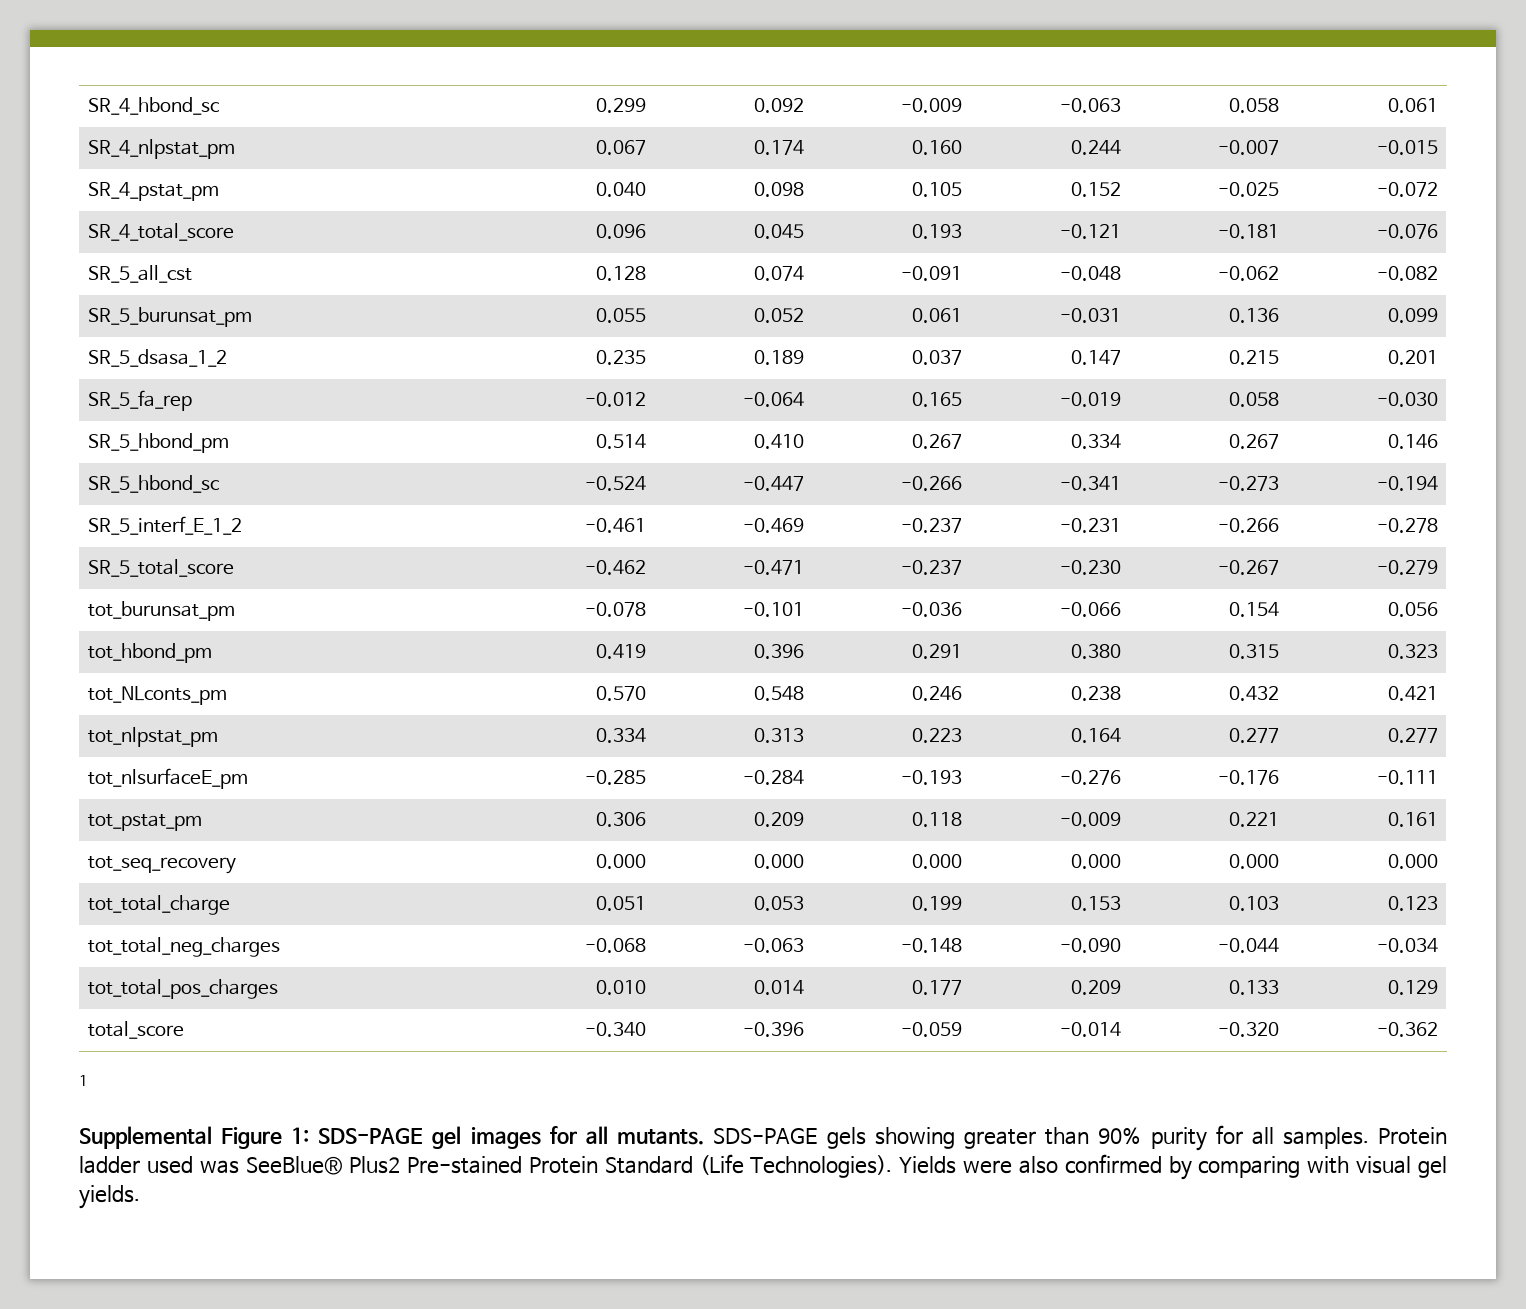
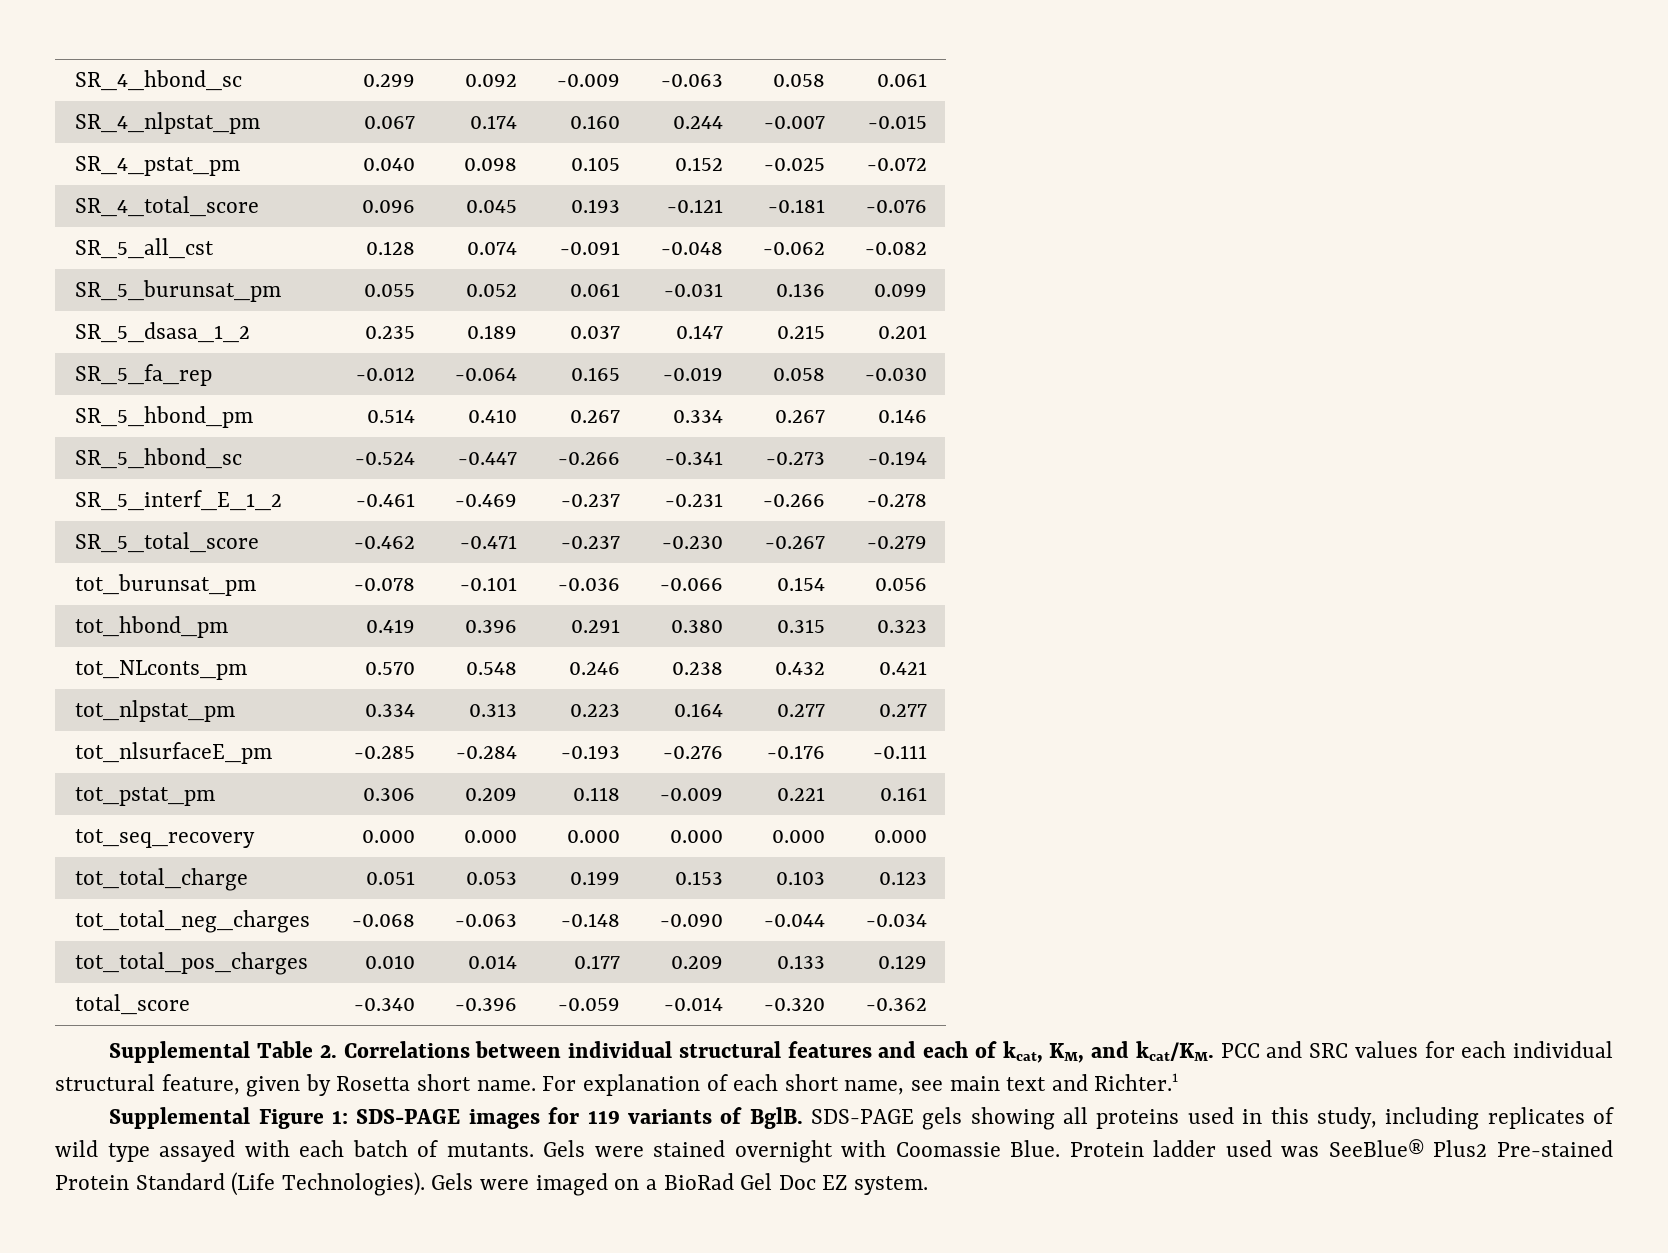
  total_score | -0.340 | -0.396 | -0.059 | -0.014 | -0.320 | -0.362
- 1
+ Supplemental Table 2. Correlations between individual structural features and each of kcat, KM, and kcat/KM. PCC and SRC values for each individual structural feature, given by Rosetta short name. For explanation of each short name, see main text and Richter.1
- Supplemental Figure 1: SDS-PAGE gel images for all mutants. SDS-PAGE gels showing greater than 90% purity for all samples.
+ Supplemental Figure 1: SDS-PAGE images for 119 variants of BglB. SDS-PAGE gels showing all proteins used in this study, including replicates of wild type assayed with each batch of mutants. Gels were stained overnight with Coomassie Blue.
- Yields were also confirmed by comparing with visual gel yields.
+ Gels were imaged on a BioRad Gel Doc EZ system.

